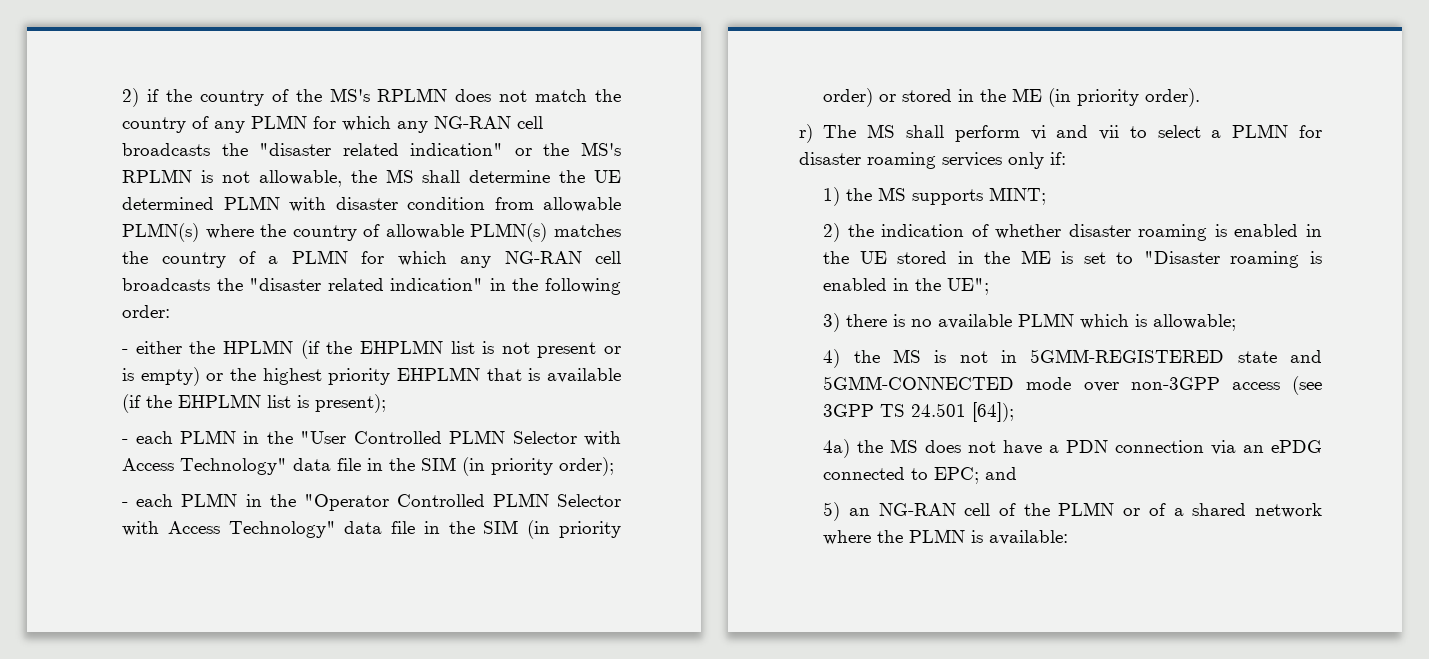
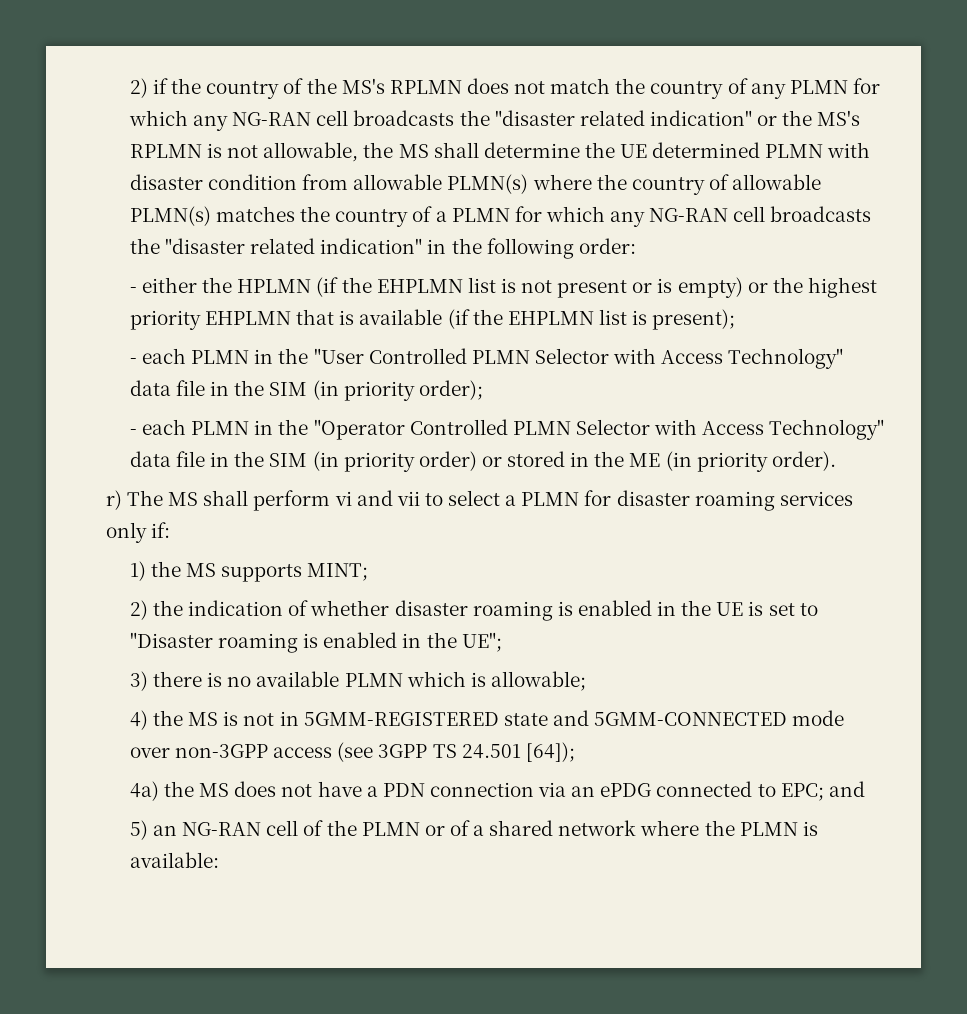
- 2) the indication of whether disaster roaming is enabled in the UE stored in the ME is set to "Disaster roaming is enabled in the UE";
+ 2) the indication of whether disaster roaming is enabled in the UE is set to "Disaster roaming is enabled in the UE";

